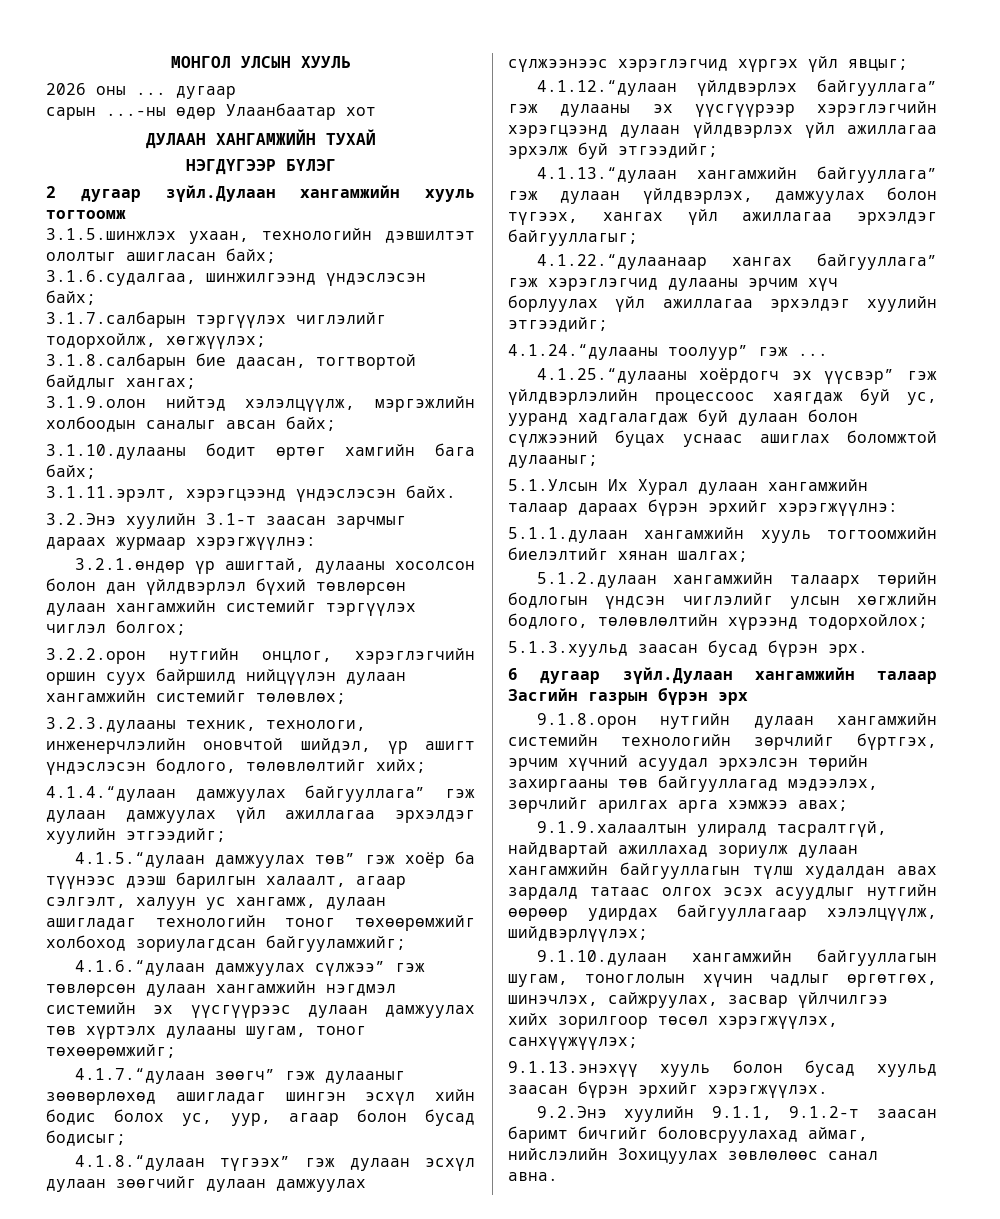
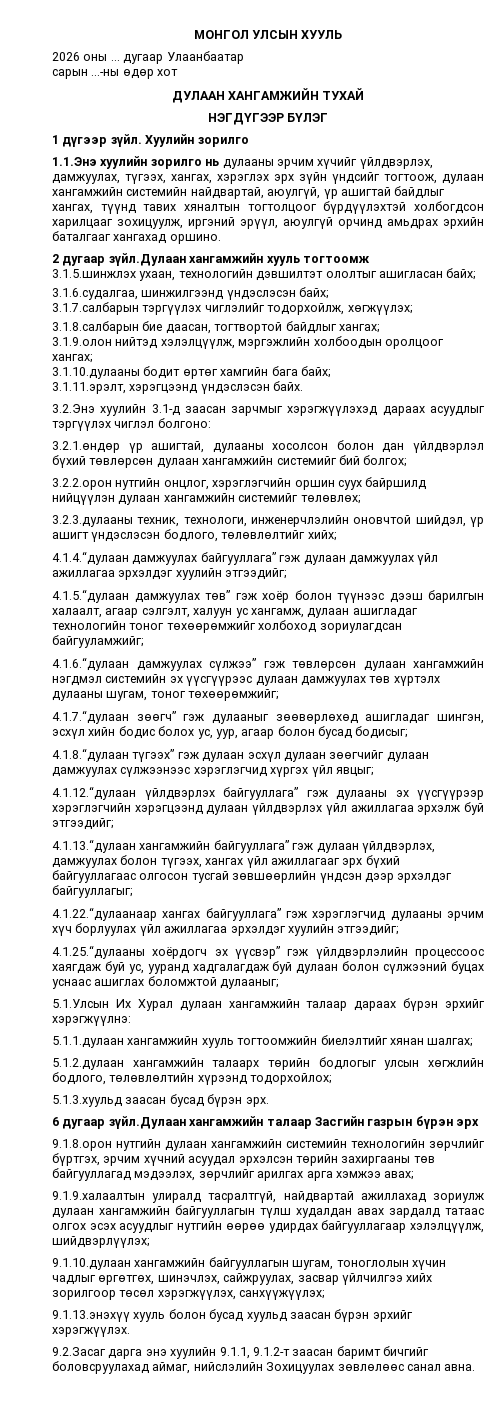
- 2026 оны ... дугаар
+ 2026 оны ... дугаар Улаанбаатар
- сарын ...-ны өдөр Улаанбаатар хот
+ сарын ...-ны өдөр хот
+ 1 дүгээр зүйл. Хуулийн зорилго
+ 1.1.Энэ хуулийн зорилго нь дулааны эрчим хүчийг үйлдвэрлэх, дамжуулах, түгээх, хангах, хэрэглэх эрх зүйн үндсийг тогтоож, дулаан хангамжийн системийн найдвартай, аюулгүй, үр ашигтай байдлыг хангах, түүнд тавих хяналтын тогтолцоог бүрдүүлэхтэй холбогдсон харилцааг зохицуулж, иргэний эрүүл, аюулгүй орчинд амьдрах эрхийн баталгааг хангахад оршино.
- 3.1.9.олон нийтэд хэлэлцүүлж, мэргэжлийн холбоодын саналыг авсан байх;
+ 3.1.9.олон нийтэд хэлэлцүүлж, мэргэжлийн холбоодын оролцоог хангах;
- 3.2.Энэ хуулийн 3.1-т заасан зарчмыг дараах журмаар хэрэгжүүлнэ:
+ 3.2.Энэ хуулийн 3.1-д заасан зарчмыг хэрэгжүүлэхэд дараах асуудлыг тэргүүлэх чиглэл болгоно:
- 3.2.1.өндөр үр ашигтай, дулааны хосолсон болон дан үйлдвэрлэл бүхий төвлөрсөн дулаан хангамжийн системийг тэргүүлэх чиглэл болгох;
+ 3.2.1.өндөр үр ашигтай, дулааны хосолсон болон дан үйлдвэрлэл бүхий төвлөрсөн дулаан хангамжийн системийг бий болгох;
- 4.1.5.“дулаан дамжуулах төв” гэж хоёр ба түүнээс дээш барилгын халаалт, агаар сэлгэлт, халуун ус хангамж, дулаан ашигладаг технологийн тоног төхөөрөмжийг холбоход зориулагдсан байгууламжийг;
+ 4.1.5.“дулаан дамжуулах төв” гэж хоёр болон түүнээс дээш барилгын халаалт, агаар сэлгэлт, халуун ус хангамж, дулаан ашигладаг технологийн тоног төхөөрөмжийг холбоход зориулагдсан байгууламжийг;
- 4.1.7.“дулаан зөөгч” гэж дулааныг зөөвөрлөхөд ашигладаг шингэн эсхүл хийн бодис болох ус, уур, агаар болон бусад бодисыг;
+ 4.1.7.“дулаан зөөгч” гэж дулааныг зөөвөрлөхөд ашигладаг шингэн, эсхүл хийн бодис болох ус, уур, агаар болон бусад бодисыг;
- 4.1.13.“дулаан хангамжийн байгууллага” гэж дулаан үйлдвэрлэх, дамжуулах болон түгээх, хангах үйл ажиллагаа эрхэлдэг байгууллагыг;
+ 4.1.13.“дулаан хангамжийн байгууллага” гэж дулаан үйлдвэрлэх, дамжуулах болон түгээх, хангах үйл ажиллагааг эрх бүхий байгууллагаас олгосон тусгай зөвшөөрлийн үндсэн дээр эрхэлдэг байгууллагыг;
- 4.1.24.“дулааны тоолуур” гэж ...
- 5.1.2.дулаан хангамжийн талаарх төрийн бодлогын үндсэн чиглэлийг улсын хөгжлийн бодлого, төлөвлөлтийн хүрээнд тодорхойлох;
+ 5.1.2.дулаан хангамжийн талаарх төрийн бодлогыг улсын хөгжлийн бодлого, төлөвлөлтийн хүрээнд тодорхойлох;
- 9.1.9.халаалтын улиралд тасралтгүй, найдвартай ажиллахад зориулж дулаан хангамжийн байгууллагын түлш худалдан авах зардалд татаас олгох эсэх асуудлыг нутгийн өөрөөр удирдах байгууллагаар хэлэлцүүлж, шийдвэрлүүлэх;
+ 9.1.9.халаалтын улиралд тасралтгүй, найдвартай ажиллахад зориулж дулаан хангамжийн байгууллагын түлш худалдан авах зардалд татаас олгох эсэх асуудлыг нутгийн өөрөө удирдах байгууллагаар хэлэлцүүлж, шийдвэрлүүлэх;
- 9.2.Энэ хуулийн 9.1.1, 9.1.2-т заасан баримт бичгийг боловсруулахад аймаг, нийслэлийн Зохицуулах зөвлөлөөс санал авна.
+ 9.2.Засаг дарга энэ хуулийн 9.1.1, 9.1.2-т заасан баримт бичгийг боловсруулахад аймаг, нийслэлийн Зохицуулах зөвлөлөөс санал авна.

